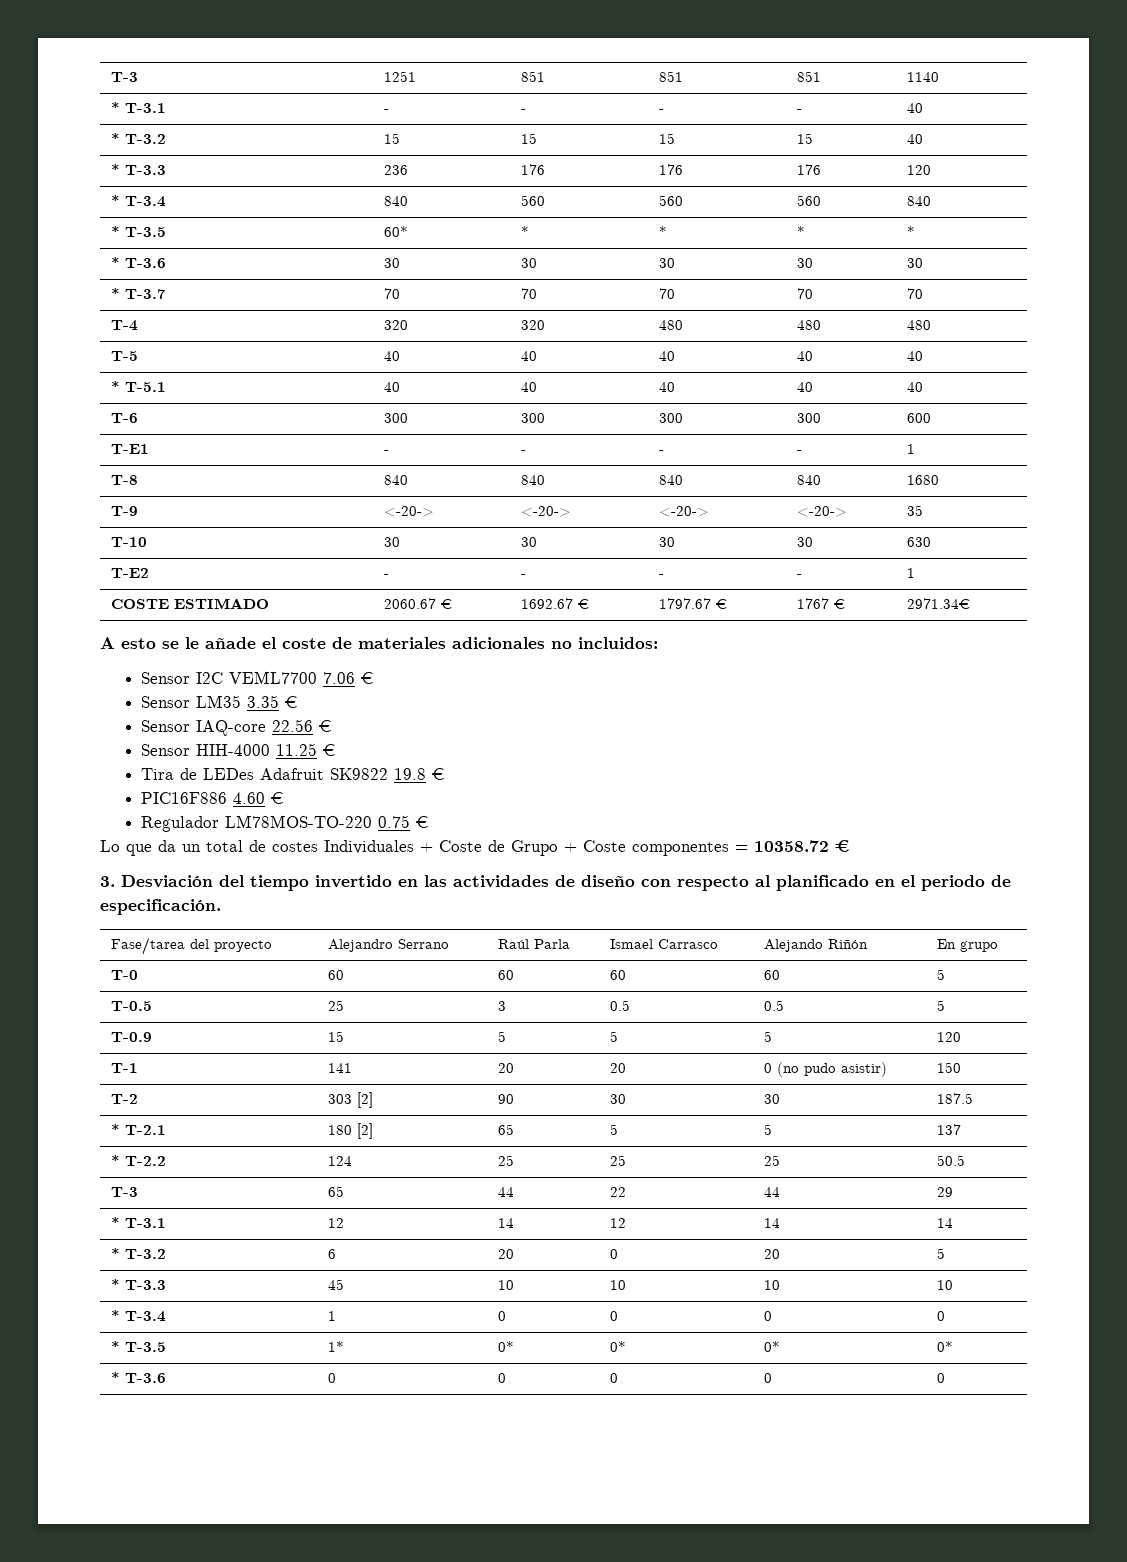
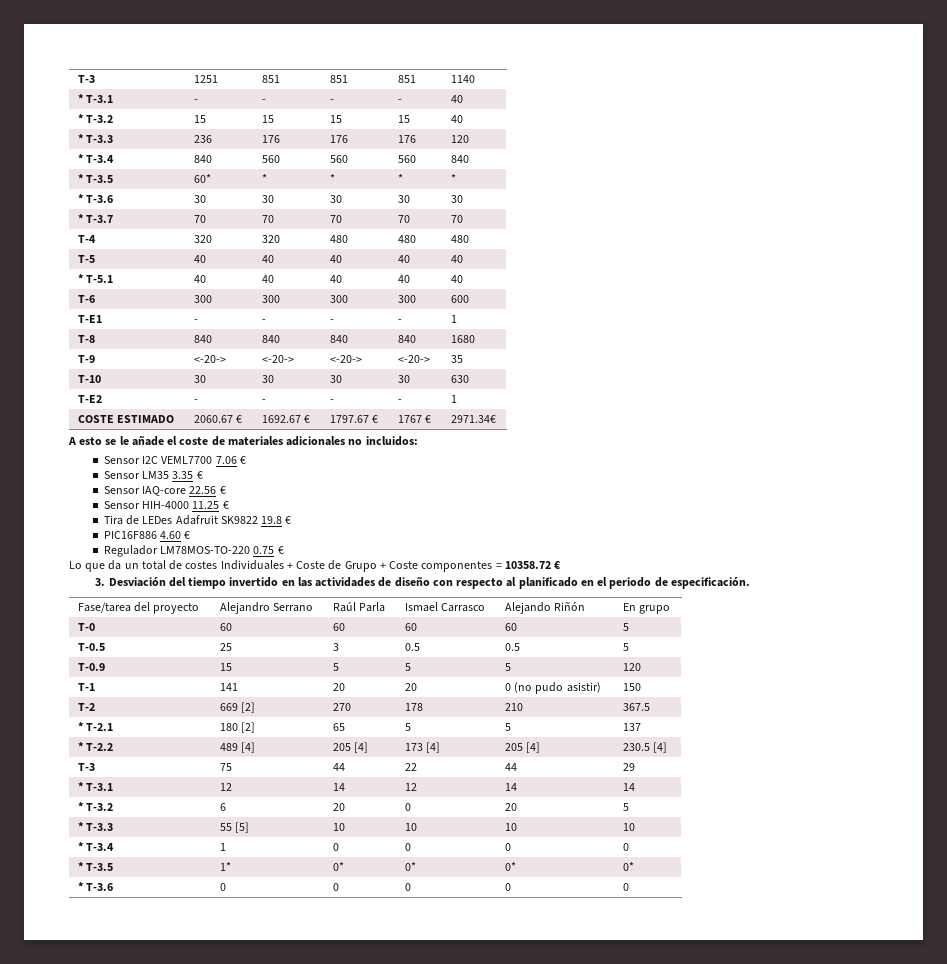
- T-2 | 303 [2] | 90 | 30 | 30 | 187.5
+ T-2 | 669 [2] | 270 | 178 | 210 | 367.5
- * T-2.2 | 124 | 25 | 25 | 25 | 50.5
- T-3 | 65 | 44 | 22 | 44 | 29
+ * T-2.2 | 489 [4] | 205 [4] | 173 [4] | 205 [4] | 230.5 [4]
+ T-3 | 75 | 44 | 22 | 44 | 29
- * T-3.3 | 45 | 10 | 10 | 10 | 10
+ * T-3.3 | 55 [5] | 10 | 10 | 10 | 10

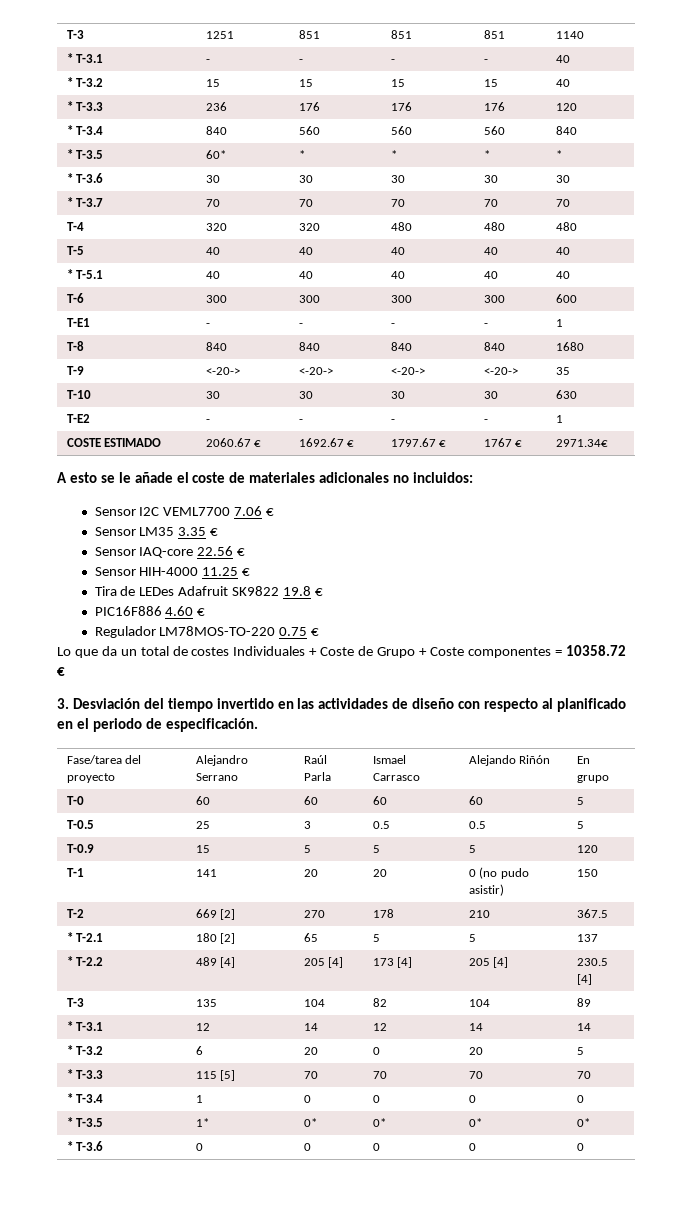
- T-3 | 75 | 44 | 22 | 44 | 29
+ T-3 | 135 | 104 | 82 | 104 | 89
- * T-3.3 | 55 [5] | 10 | 10 | 10 | 10
+ * T-3.3 | 115 [5] | 70 | 70 | 70 | 70

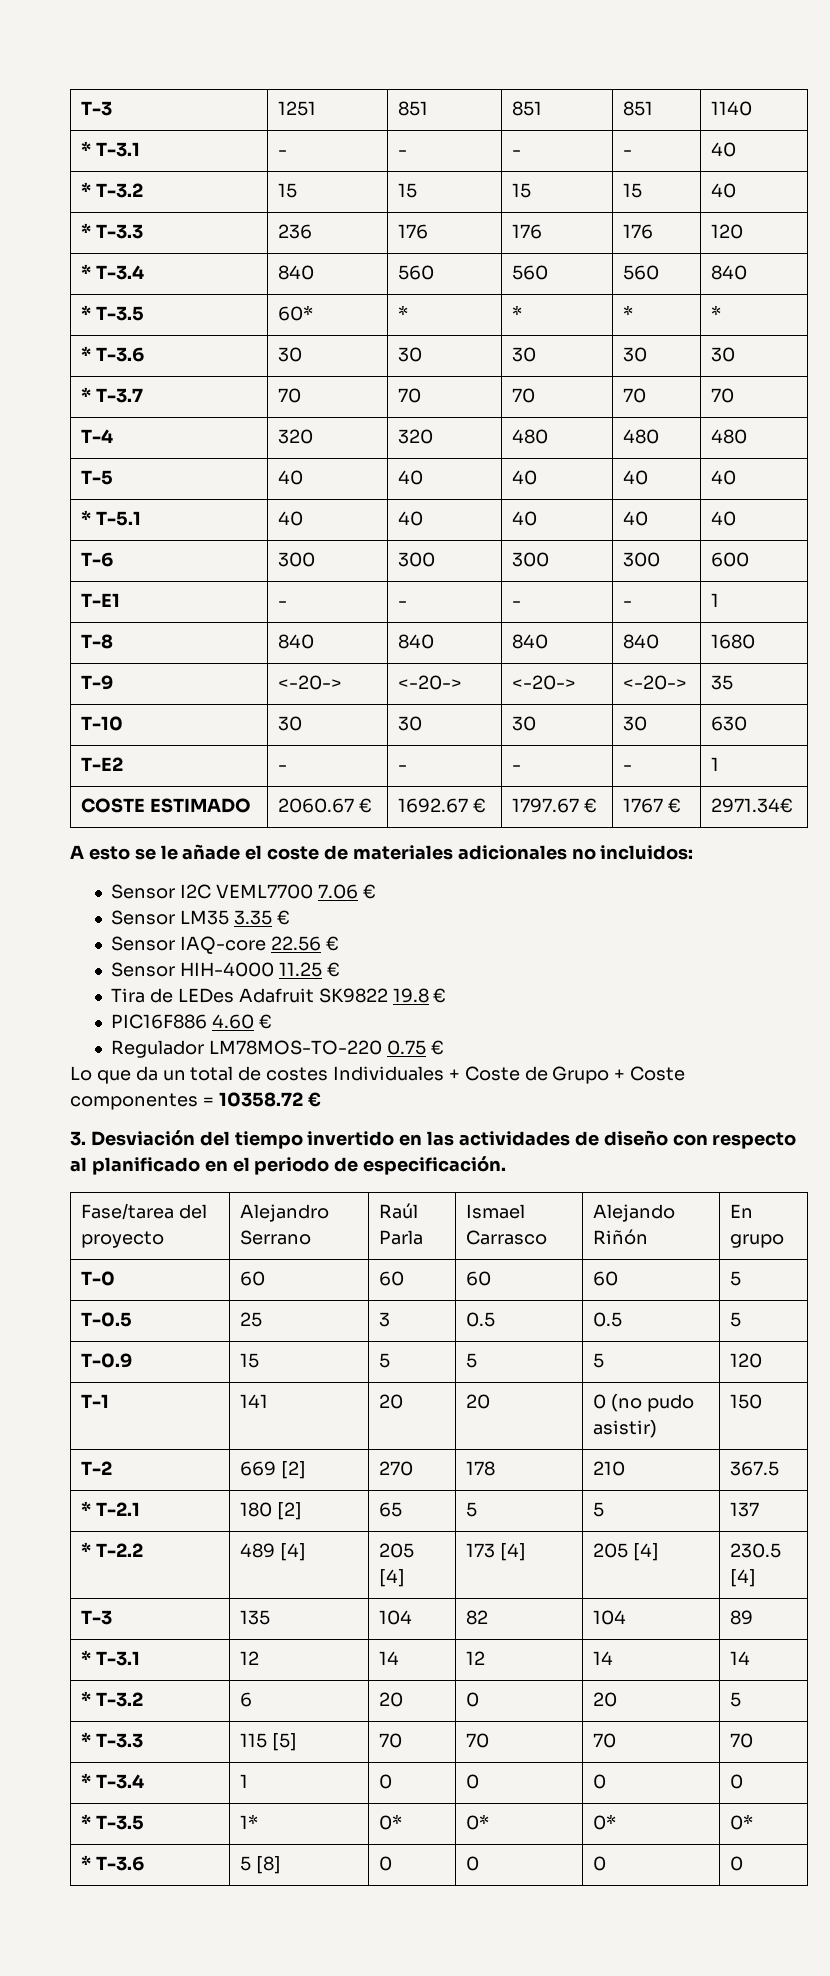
- * T-3.6 | 0 | 0 | 0 | 0 | 0
+ * T-3.6 | 5 [8] | 0 | 0 | 0 | 0

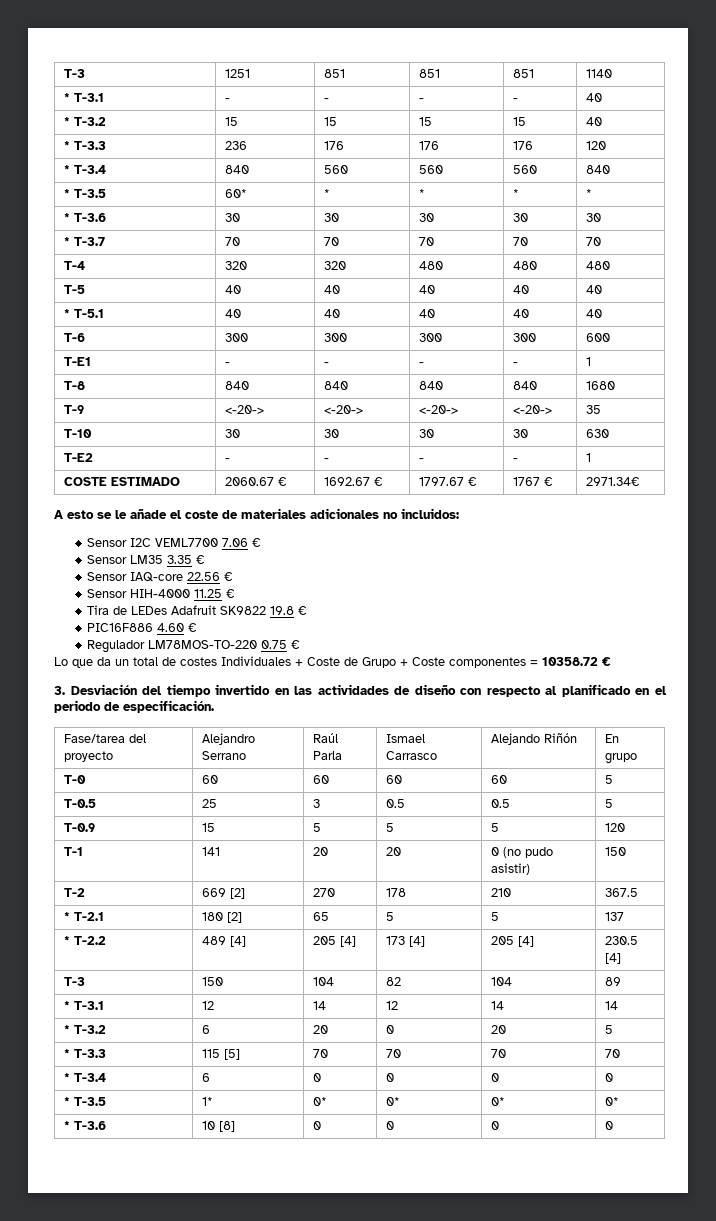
- T-3 | 135 | 104 | 82 | 104 | 89
+ T-3 | 150 | 104 | 82 | 104 | 89
- * T-3.4 | 1 | 0 | 0 | 0 | 0
+ * T-3.4 | 6 | 0 | 0 | 0 | 0
- * T-3.6 | 5 [8] | 0 | 0 | 0 | 0
+ * T-3.6 | 10 [8] | 0 | 0 | 0 | 0

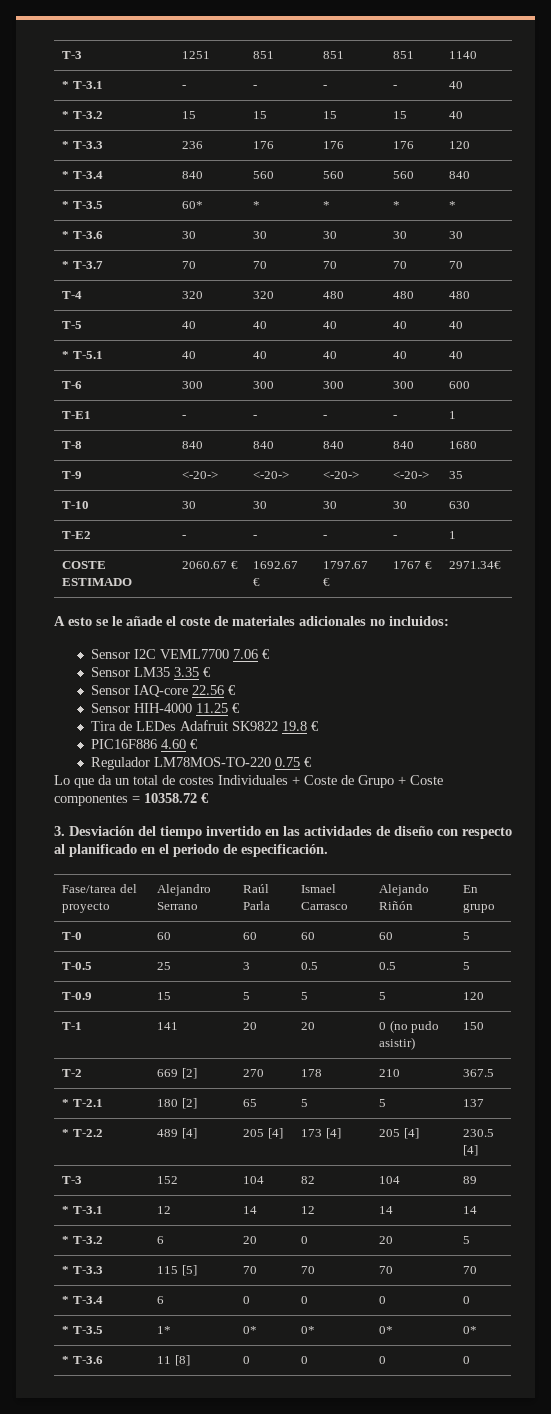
- T-3 | 150 | 104 | 82 | 104 | 89
+ T-3 | 152 | 104 | 82 | 104 | 89
- * T-3.6 | 10 [8] | 0 | 0 | 0 | 0
+ * T-3.6 | 11 [8] | 0 | 0 | 0 | 0

